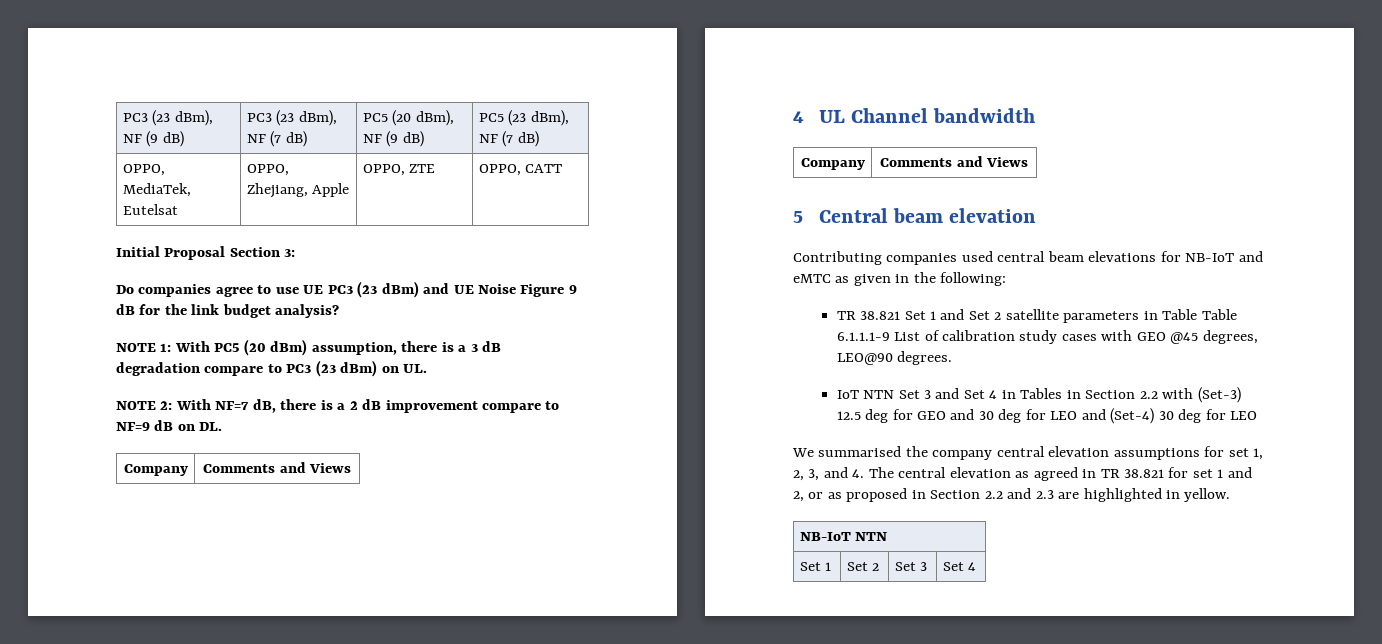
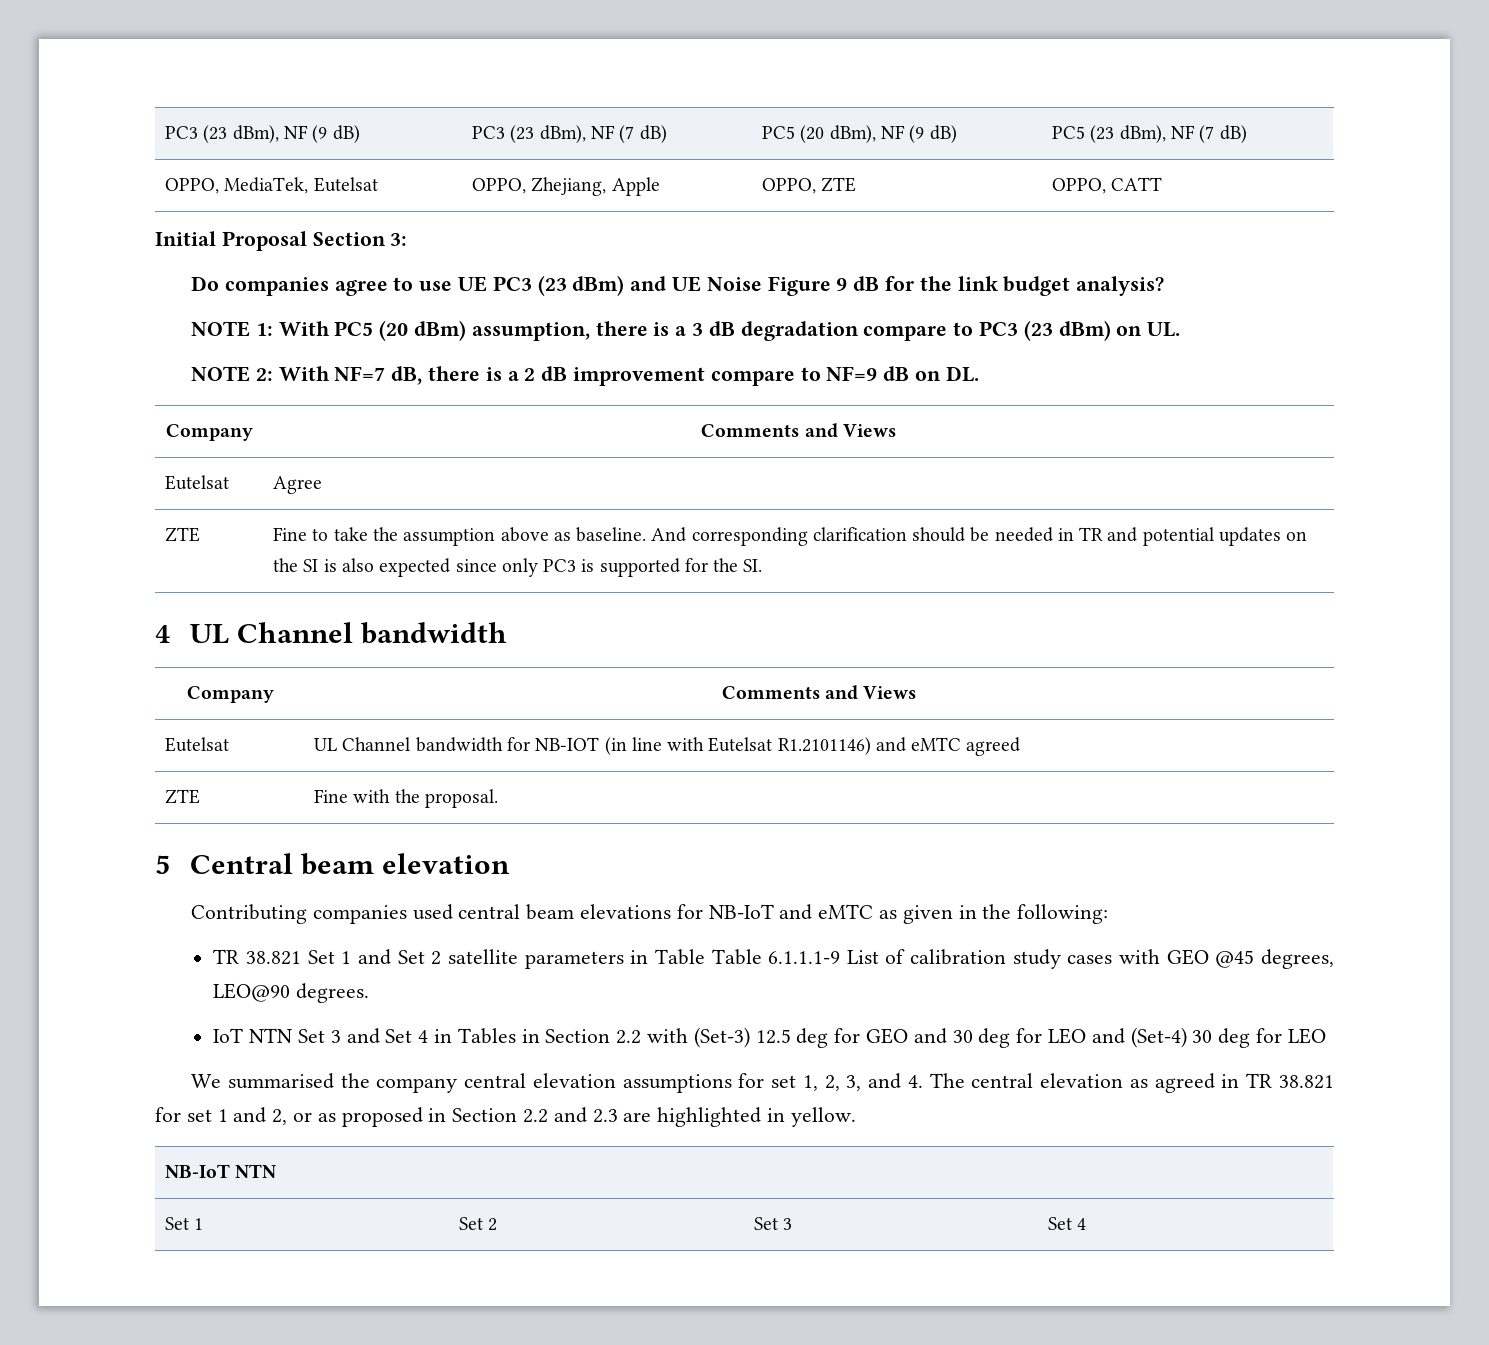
+ Eutelsat | Agree
+ ZTE | Fine to take the assumption above as baseline. And corresponding clarification should be needed in TR and potential updates on the SI is also expected since only PC3 is supported for the SI.
+ Eutelsat | UL Channel bandwidth for NB-IOT (in line with Eutelsat R1.2101146) and eMTC agreed
+ ZTE | Fine with the proposal.

